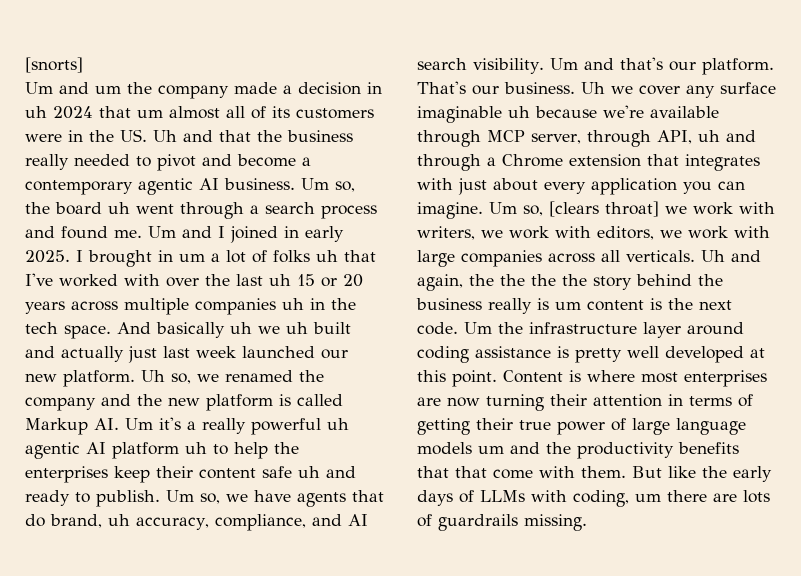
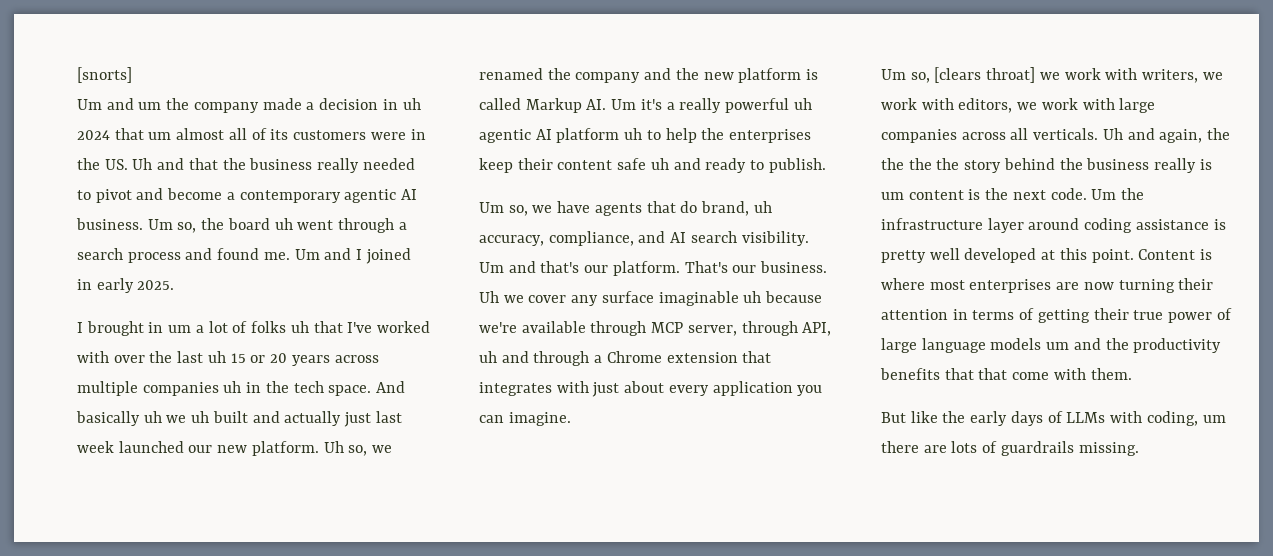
- Um and I joined in early 2025. I brought in um a lot of folks uh that I've worked with over the last uh 15 or 20 years across multiple companies uh in the tech space.
+ Um and I joined in early 2025.
+ I brought in um a lot of folks uh that I've worked with over the last uh 15 or 20 years across multiple companies uh in the tech space.
- Uh so, we renamed the company and the new platform is called Markup AI. Um it's a really powerful uh agentic AI platform uh to help the enterprises keep their content safe uh and ready to publish. Um so, we have agents that do brand, uh accuracy, compliance, and AI search visibility.
+ Uh so, we renamed the company and the new platform is called Markup AI. Um it's a really powerful uh agentic AI platform uh to help the enterprises keep their content safe uh and ready to publish.
+ Um so, we have agents that do brand, uh accuracy, compliance, and AI search visibility.
- Uh we cover any surface imaginable uh because we're available through MCP server, through API, uh and through a Chrome extension that integrates with just about every application you can imagine. Um so, [clears throat] we work with writers, we work with editors, we work with large companies across all verticals.
+ Uh we cover any surface imaginable uh because we're available through MCP server, through API, uh and through a Chrome extension that integrates with just about every application you can imagine.
+ Um so, [clears throat] we work with writers, we work with editors, we work with large companies across all verticals.
- Content is where most enterprises are now turning their attention in terms of getting their true power of large language models um and the productivity benefits that that come with them. But like the early days of LLMs with coding, um there are lots of guardrails missing.
+ Content is where most enterprises are now turning their attention in terms of getting their true power of large language models um and the productivity benefits that that come with them.
+ But like the early days of LLMs with coding, um there are lots of guardrails missing.

